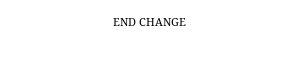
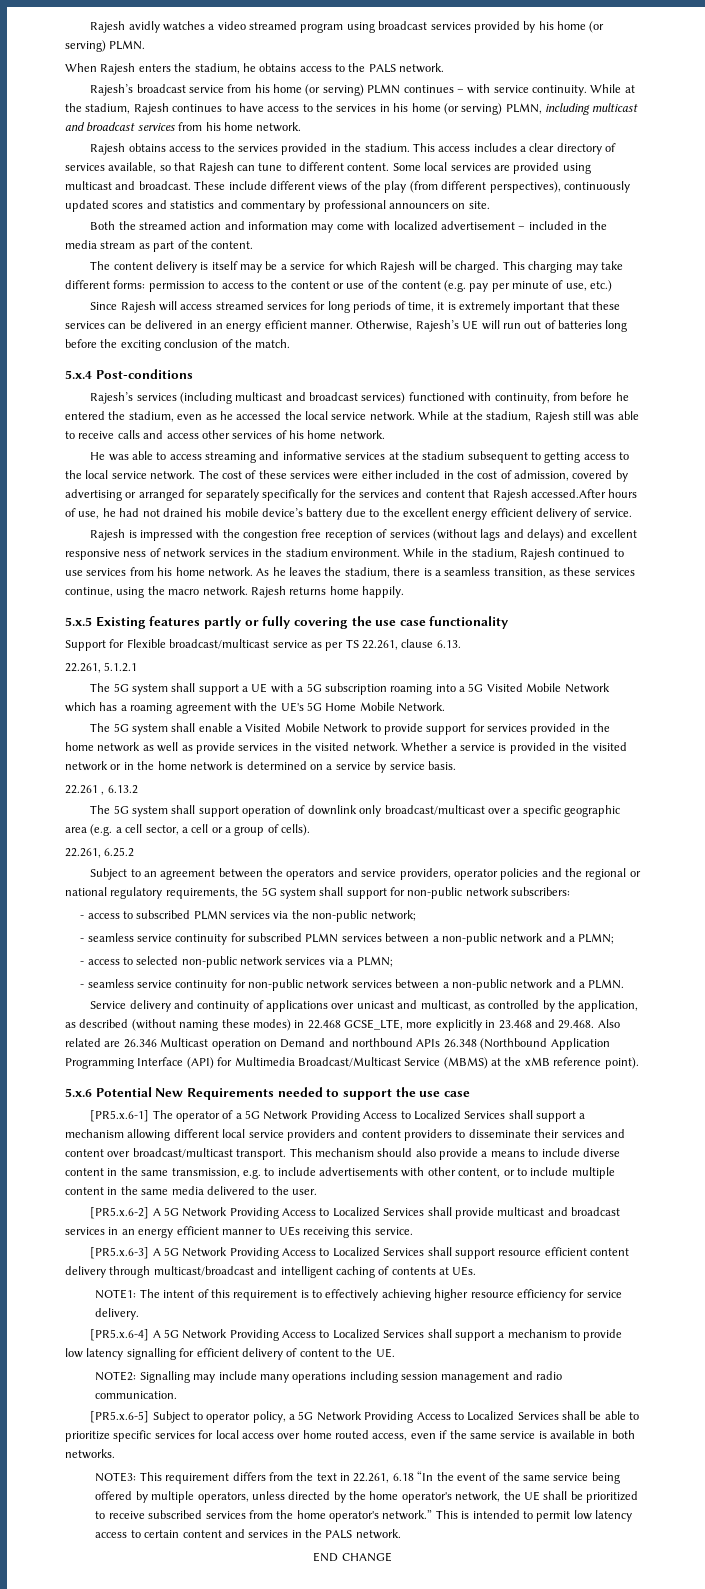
+ Rajesh avidly watches a video streamed program using broadcast services provided by his home (or serving) PLMN.
+ When Rajesh enters the stadium, he obtains access to the PALS network.
+ Rajesh’s broadcast service from his home (or serving) PLMN continues – with service continuity. While at the stadium, Rajesh continues to have access to the services in his home (or serving) PLMN, including multicast and broadcast services from his home network.
+ Rajesh obtains access to the services provided in the stadium. This access includes a clear directory of services available, so that Rajesh can tune to different content. Some local services are provided using multicast and broadcast. These include different views of the play (from different perspectives), continuously updated scores and statistics and commentary by professional announcers on site.
+ Both the streamed action and information may come with localized advertisement – included in the media stream as part of the content.
+ The content delivery is itself may be a service for which Rajesh will be charged. This charging may take different forms: permission to access to the content or use of the content (e.g. pay per minute of use, etc.)
+ Since Rajesh will access streamed services for long periods of time, it is extremely important that these services can be delivered in an energy efficient manner. Otherwise, Rajesh’s UE will run out of batteries long before the exciting conclusion of the match.
+ 5.x.4 Post-conditions
+ Rajesh’s services (including multicast and broadcast services) functioned with continuity, from before he entered the stadium, even as he accessed the local service network. While at the stadium, Rajesh still was able to receive calls and access other services of his home network.
+ He was able to access streaming and informative services at the stadium subsequent to getting access to the local service network. The cost of these services were either included in the cost of admission, covered by advertising or arranged for separately specifically for the services and content that Rajesh accessed.After hours of use, he had not drained his mobile device’s battery due to the excellent energy efficient delivery of service.
+ Rajesh is impressed with the congestion free reception of services (without lags and delays) and excellent responsive ness of network services in the stadium environment. While in the stadium, Rajesh continued to use services from his home network. As he leaves the stadium, there is a seamless transition, as these services continue, using the macro network. Rajesh returns home happily.
+ 5.x.5 Existing features partly or fully covering the use case functionality
+ Support for Flexible broadcast/multicast service as per TS 22.261, clause 6.13.
+ 22.261, 5.1.2.1
+ The 5G system shall support a UE with a 5G subscription roaming into a 5G Visited Mobile Network which has a roaming agreement with the UE's 5G Home Mobile Network.
+ The 5G system shall enable a Visited Mobile Network to provide support for services provided in the home network as well as provide services in the visited network. Whether a service is provided in the visited network or in the home network is determined on a service by service basis.
+ 22.261 , 6.13.2
+ The 5G system shall support operation of downlink only broadcast/multicast over a specific geographic area (e.g. a cell sector, a cell or a group of cells).
+ 22.261, 6.25.2
+ Subject to an agreement between the operators and service providers, operator policies and the regional or national regulatory requirements, the 5G system shall support for non-public network subscribers:
+ - access to subscribed PLMN services via the non-public network;
+ - seamless service continuity for subscribed PLMN services between a non-public network and a PLMN;
+ - access to selected non-public network services via a PLMN;
+ - seamless service continuity for non-public network services between a non-public network and a PLMN.
+ Service delivery and continuity of applications over unicast and multicast, as controlled by the application, as described (without naming these modes) in 22.468 GCSE_LTE, more explicitly in 23.468 and 29.468. Also related are 26.346 Multicast operation on Demand and northbound APIs 26.348 (Northbound Application Programming Interface (API) for Multimedia Broadcast/Multicast Service (MBMS) at the xMB reference point).
+ 5.x.6 Potential New Requirements needed to support the use case
+ [PR5.x.6-1] The operator of a 5G Network Providing Access to Localized Services shall support a mechanism allowing different local service providers and content providers to disseminate their services and content over broadcast/multicast transport. This mechanism should also provide a means to include diverse content in the same transmission, e.g. to include advertisements with other content, or to include multiple content in the same media delivered to the user.
+ [PR5.x.6-2] A 5G Network Providing Access to Localized Services shall provide multicast and broadcast services in an energy efficient manner to UEs receiving this service.
+ [PR5.x.6-3] A 5G Network Providing Access to Localized Services shall support resource efficient content delivery through multicast/broadcast and intelligent caching of contents at UEs.
+ NOTE1: The intent of this requirement is to effectively achieving higher resource efficiency for service delivery.
+ [PR5.x.6-4] A 5G Network Providing Access to Localized Services shall support a mechanism to provide low latency signalling for efficient delivery of content to the UE.
+ NOTE2: Signalling may include many operations including session management and radio communication.
+ [PR5.x.6-5] Subject to operator policy, a 5G Network Providing Access to Localized Services shall be able to prioritize specific services for local access over home routed access, even if the same service is available in both networks.
+ NOTE3: This requirement differs from the text in 22.261, 6.18 “In the event of the same service being offered by multiple operators, unless directed by the home operator's network, the UE shall be prioritized to receive subscribed services from the home operator's network.” This is intended to permit low latency access to certain content and services in the PALS network.

